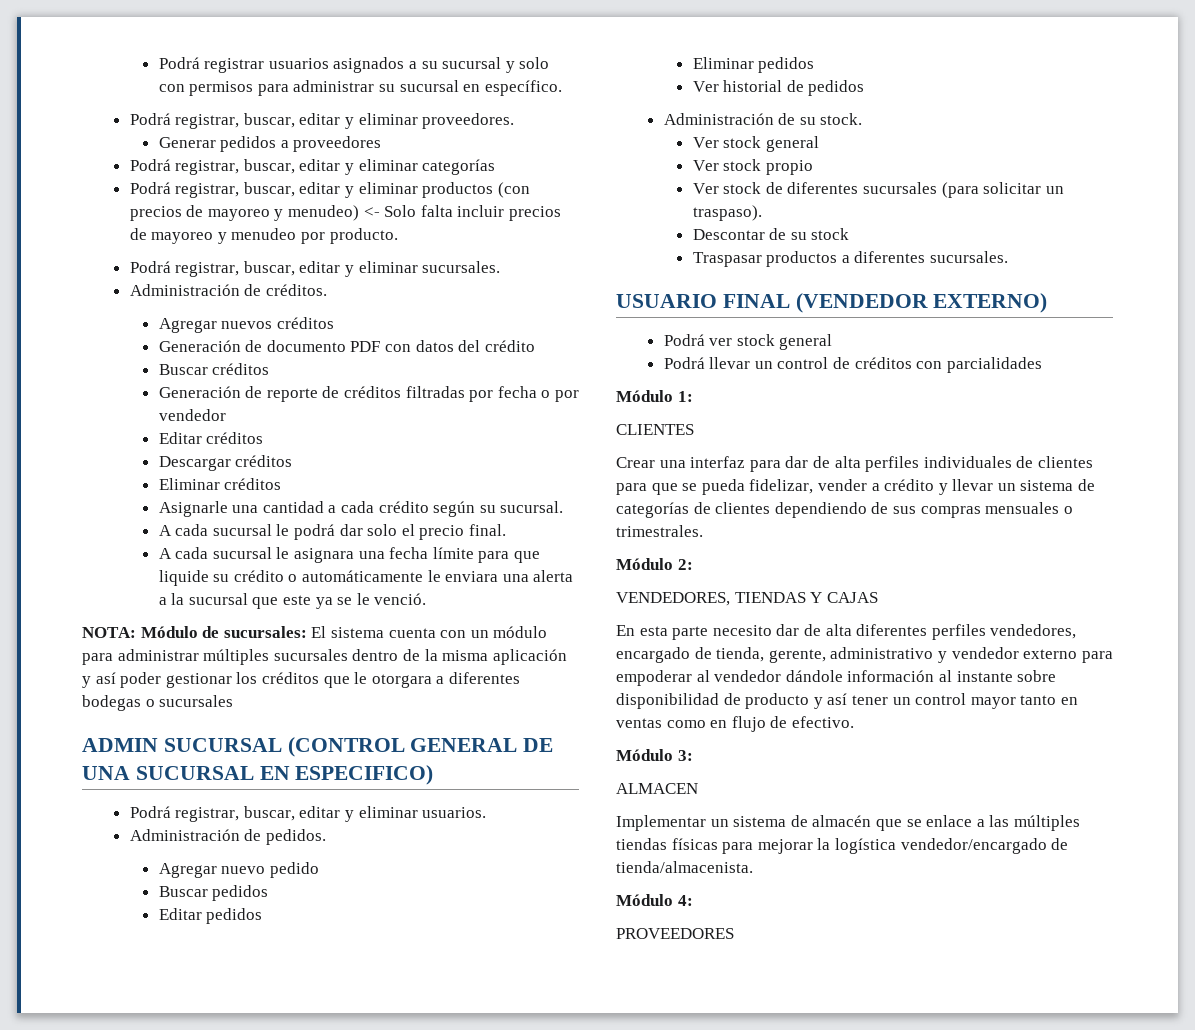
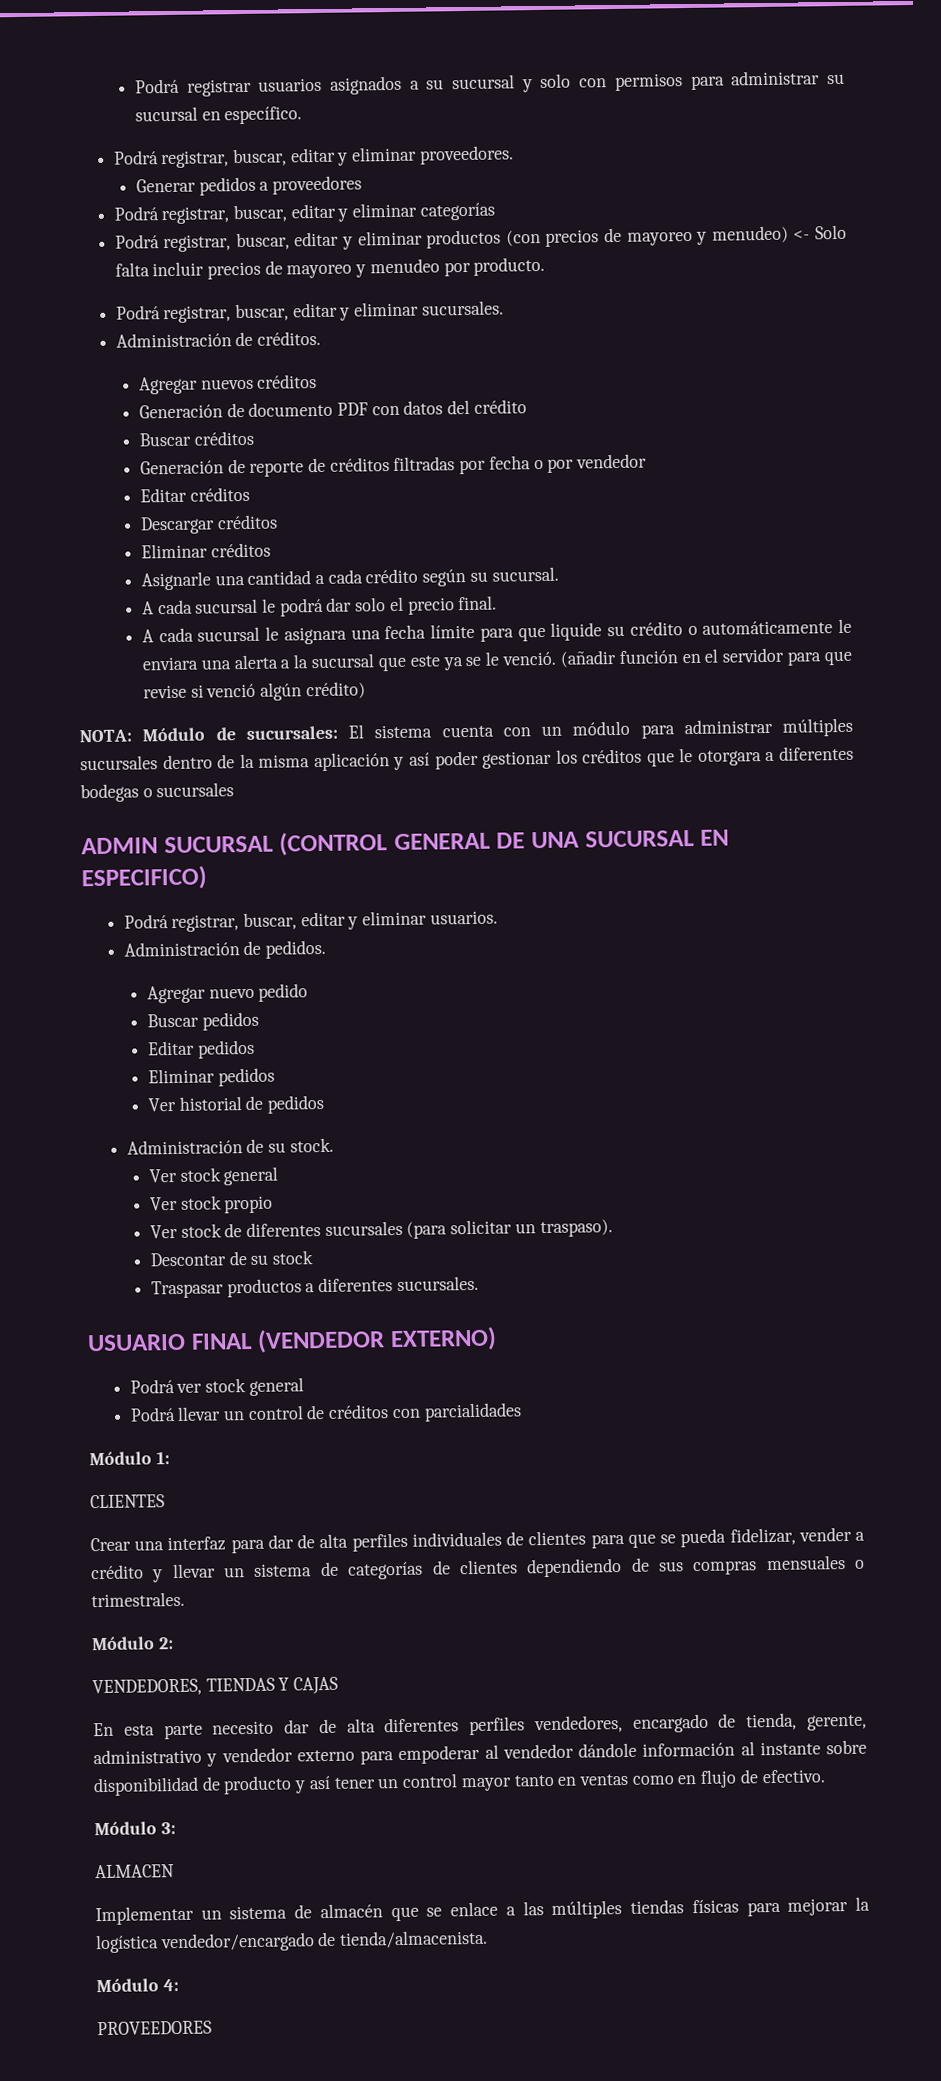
+ (añadir función en el servidor para que revise si venció algún crédito)

